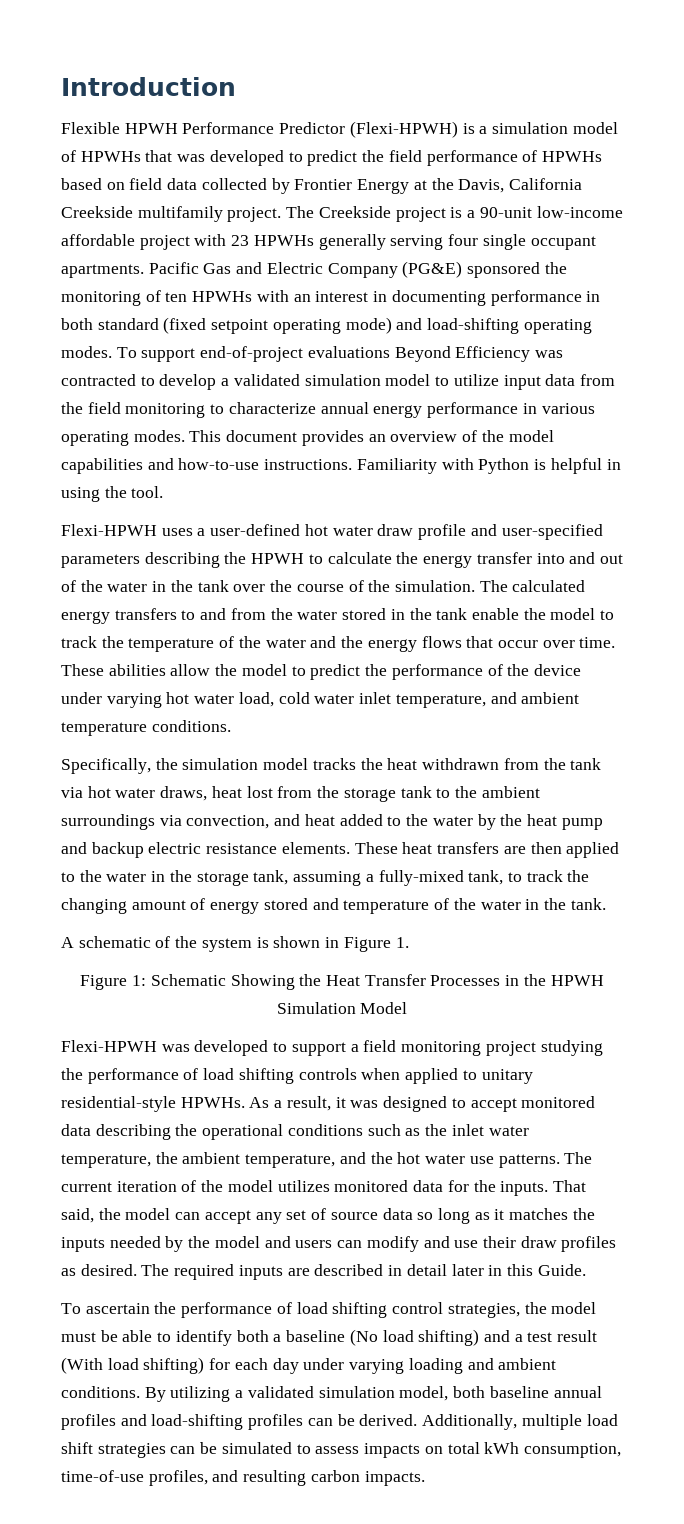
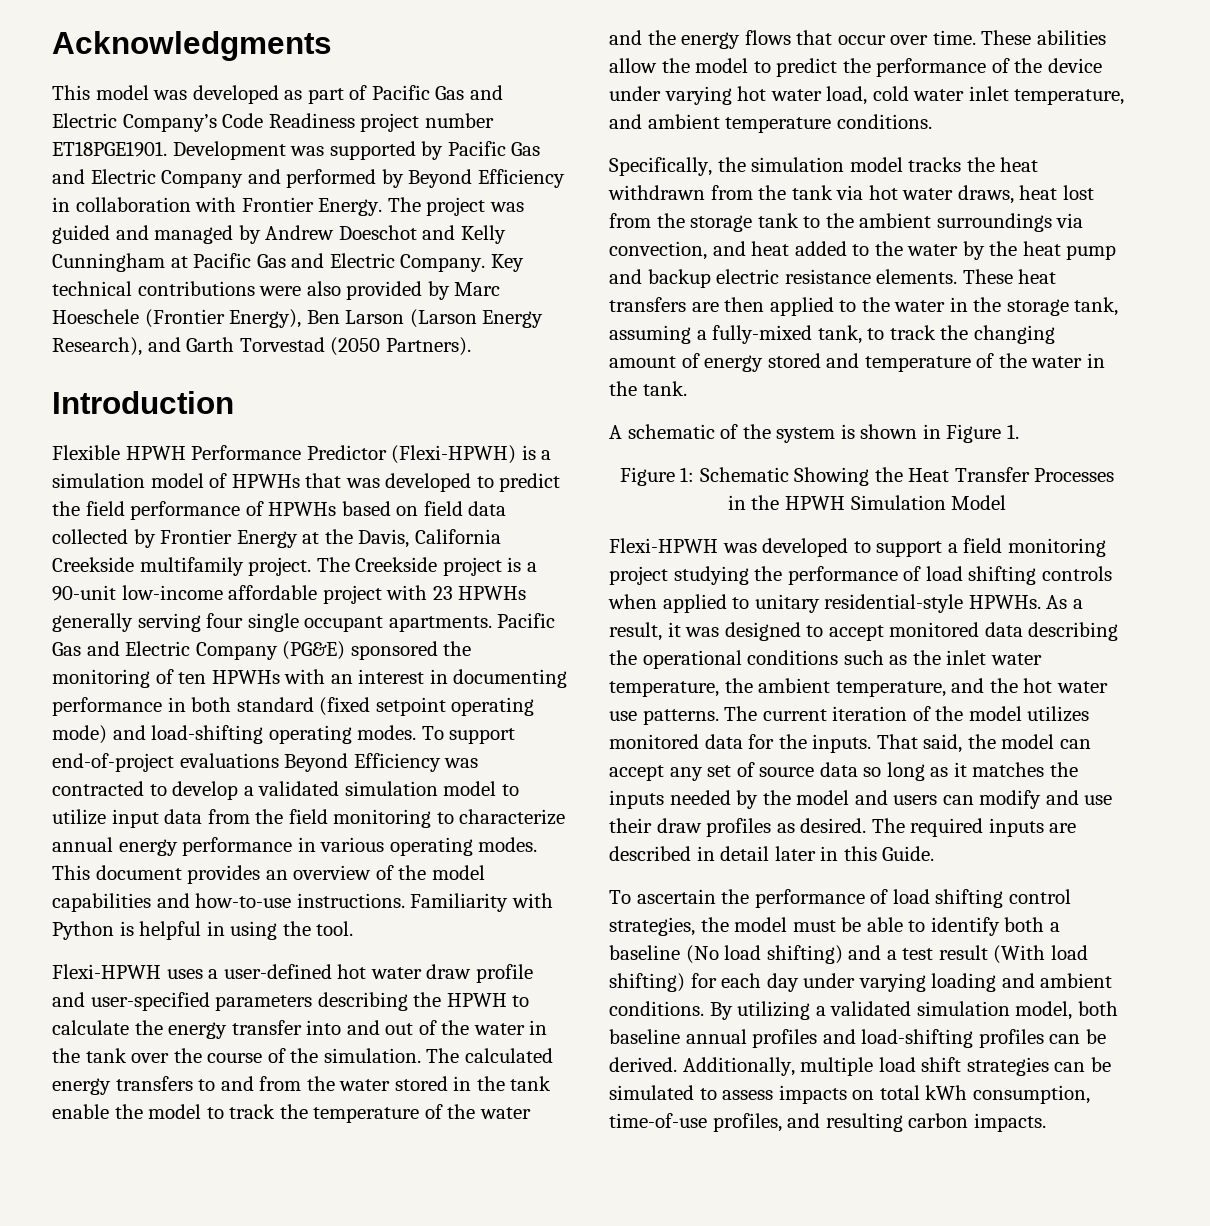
+ Acknowledgments
+ This model was developed as part of Pacific Gas and Electric Company’s Code Readiness project number ET18PGE1901. Development was supported by Pacific Gas and Electric Company and performed by Beyond Efficiency in collaboration with Frontier Energy. The project was guided and managed by Andrew Doeschot and Kelly Cunningham at Pacific Gas and Electric Company. Key technical contributions were also provided by Marc Hoeschele (Frontier Energy), Ben Larson (Larson Energy Research), and Garth Torvestad (2050 Partners).

